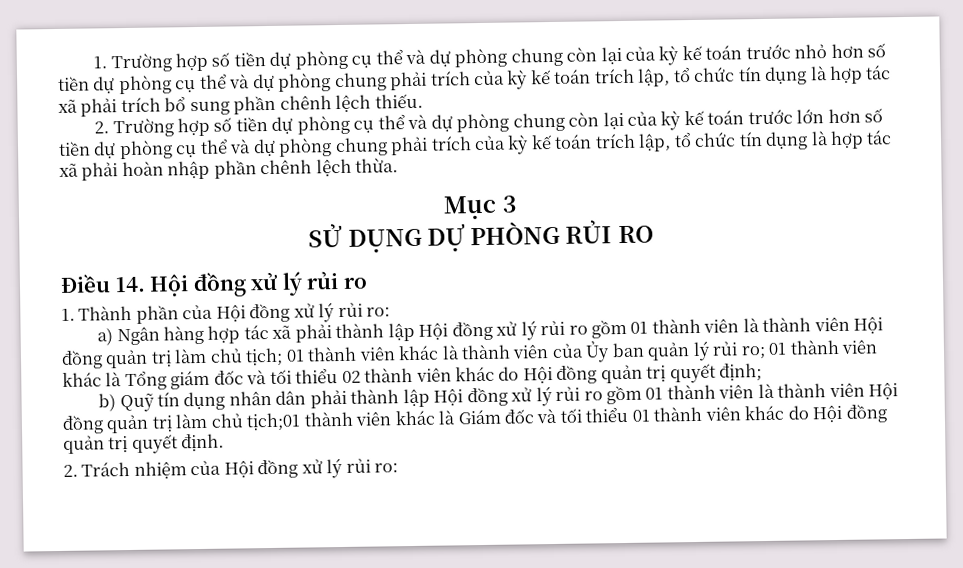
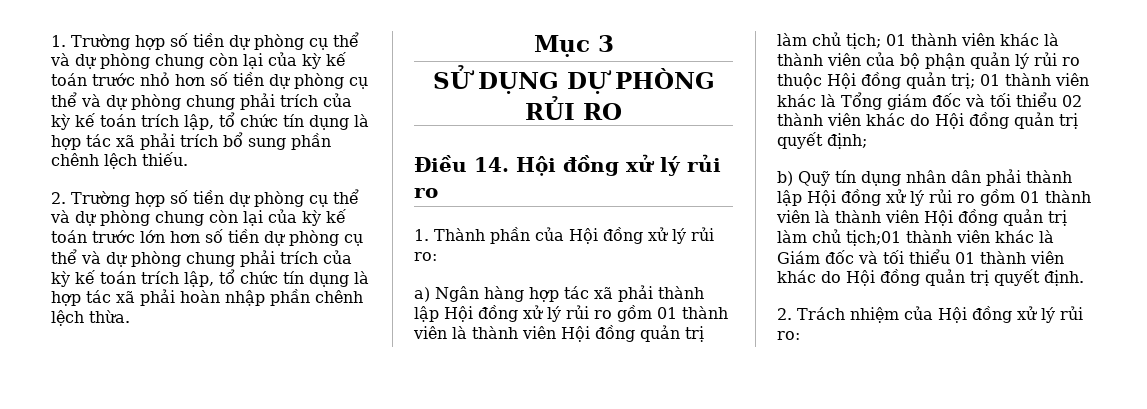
- 01 thành viên khác là thành viên của Ủy ban quản lý rủi ro;
+ 01 thành viên khác là thành viên của bộ phận quản lý rủi ro thuộc Hội đồng quản trị;

